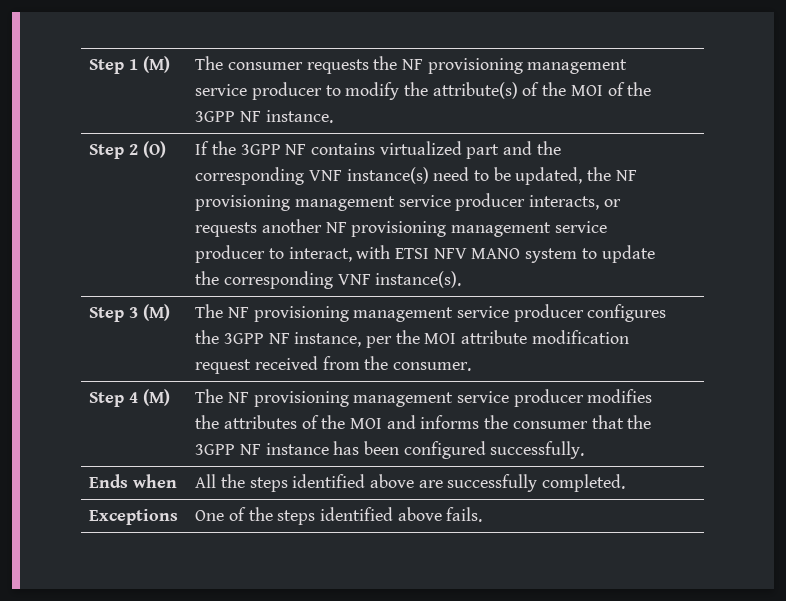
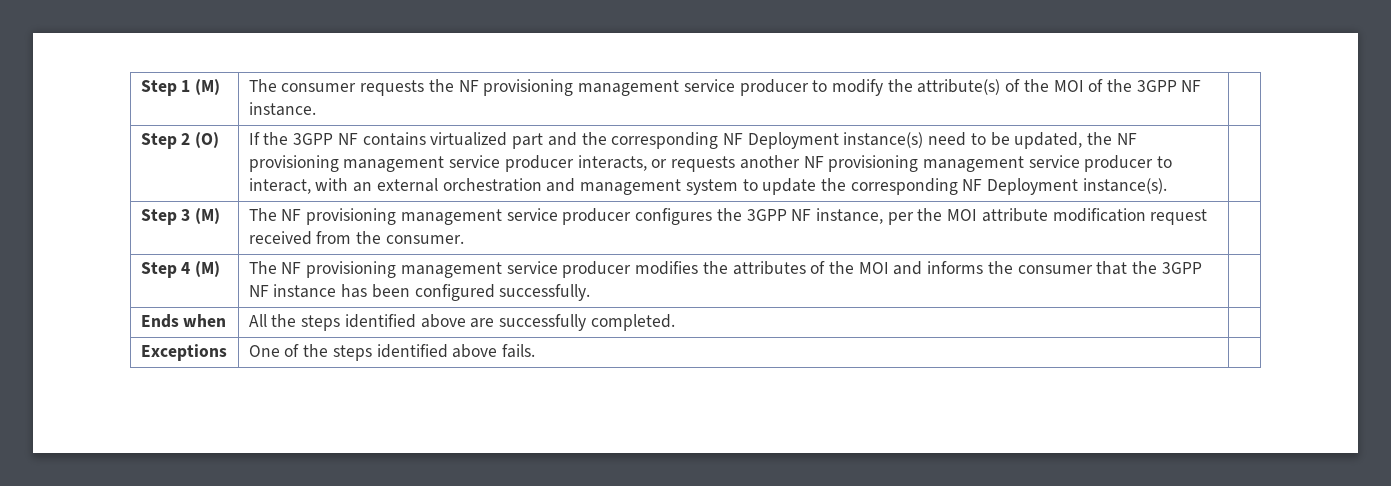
- If the 3GPP NF contains virtualized part and the corresponding VNF instance(s) need to be updated, the NF provisioning management service producer interacts, or requests another NF provisioning management service producer to interact, with ETSI NFV MANO system to update the corresponding VNF instance(s).
+ If the 3GPP NF contains virtualized part and the corresponding NF Deployment instance(s) need to be updated, the NF provisioning management service producer interacts, or requests another NF provisioning management service producer to interact, with an external orchestration and management system to update the corresponding NF Deployment instance(s).

